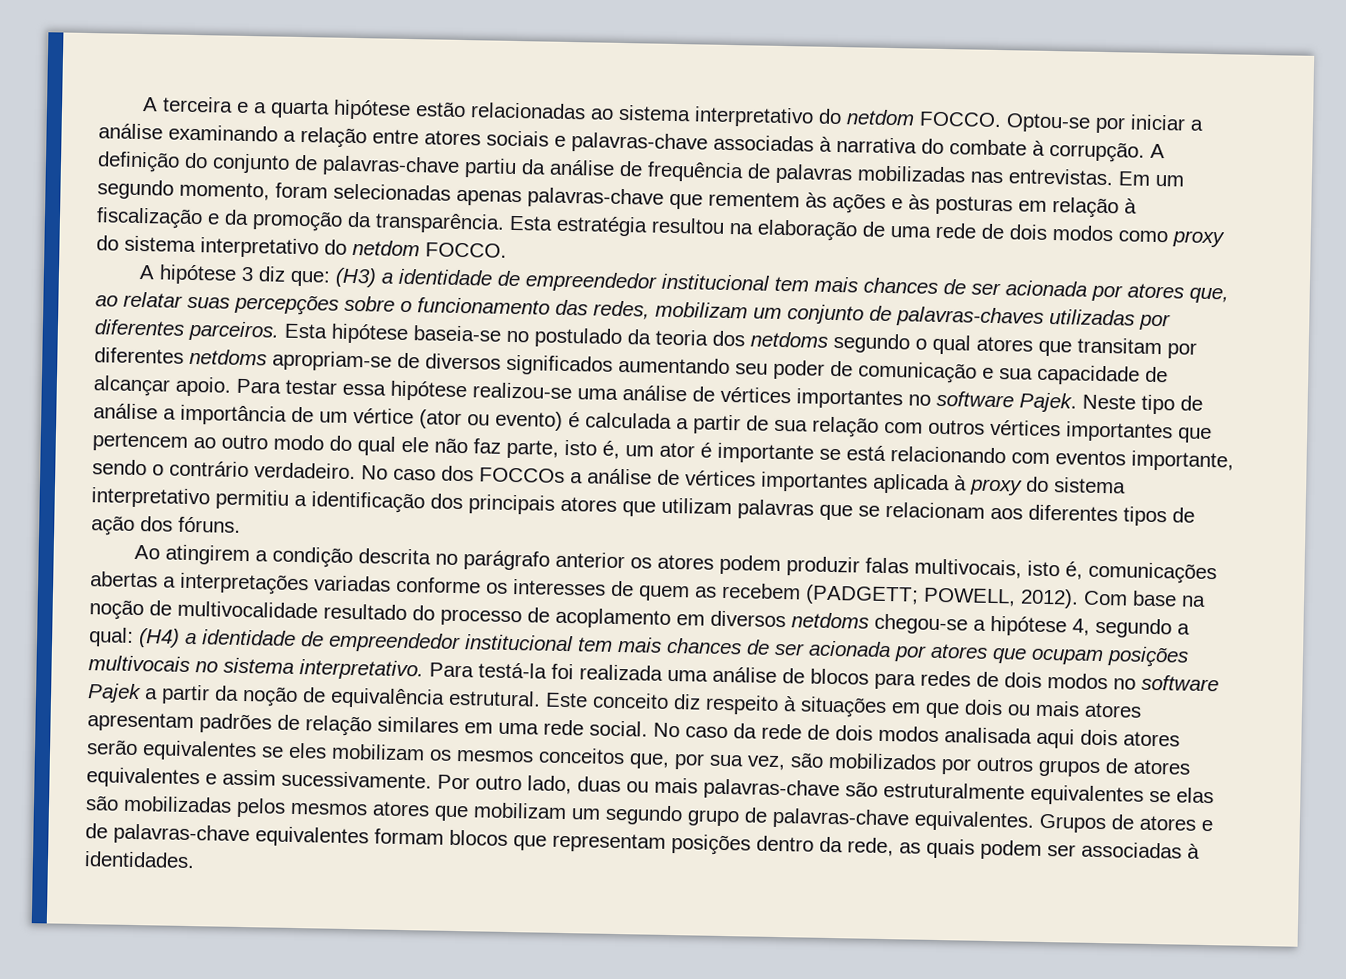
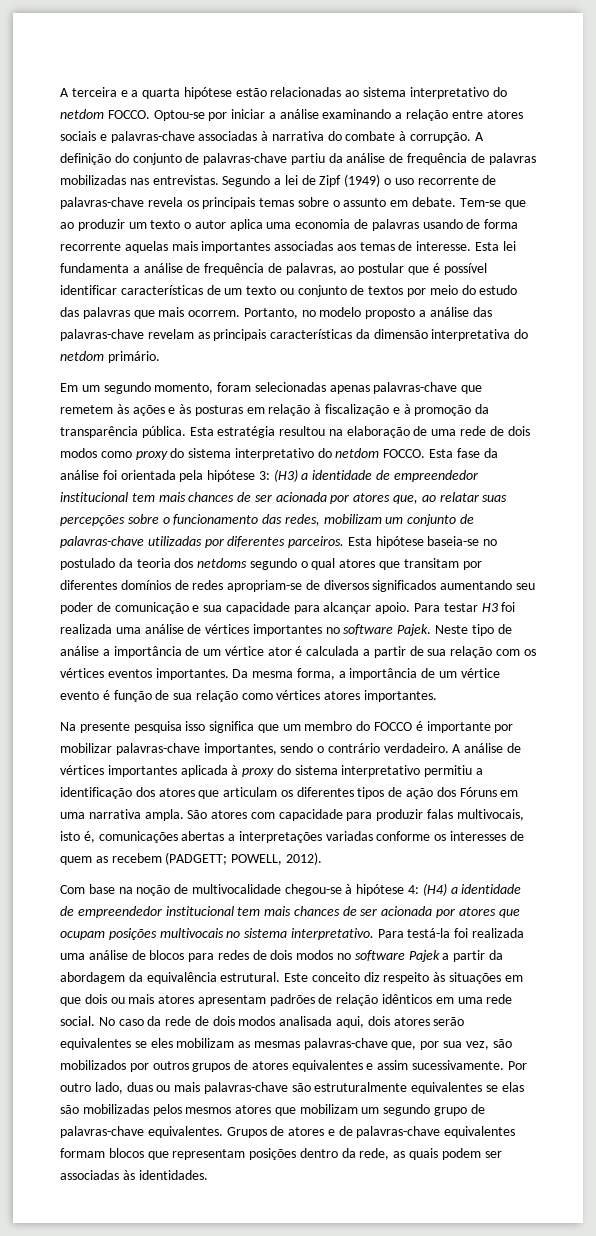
- A definição do conjunto de palavras-chave partiu da análise de frequência de palavras mobilizadas nas entrevistas. Em um segundo momento, foram selecionadas apenas palavras-chave que rementem às ações e às posturas em relação à fiscalização e da promoção da transparência.
+ A definição do conjunto de palavras-chave partiu da análise de frequência de palavras mobilizadas nas entrevistas. Segundo a lei de Zipf (1949) o uso recorrente de palavras-chave revela os principais temas sobre o assunto em debate. Tem-se que ao produzir um texto o autor aplica uma economia de palavras usando de forma recorrente aquelas mais importantes associadas aos temas de interesse. Esta lei fundamenta a análise de frequência de palavras, ao postular que é possível identificar características de um texto ou conjunto de textos por meio do estudo das palavras que mais ocorrem. Portanto, no modelo proposto a análise das palavras-chave revelam as principais características da dimensão interpretativa do netdom primário.
+ Em um segundo momento, foram selecionadas apenas palavras-chave que remetem às ações e às posturas em relação à fiscalização e à promoção da transparência pública.
- Esta estratégia resultou na elaboração de uma rede de dois modos como proxy do sistema interpretativo do netdom FOCCO.
- A hipótese 3 diz que: (H3) a identidade de empreendedor institucional tem mais chances de ser acionada por atores que, ao relatar suas percepções sobre o funcionamento das redes, mobilizam um conjunto de palavras-chaves utilizadas por diferentes parceiros.
+ Esta estratégia resultou na elaboração de uma rede de dois modos como proxy do sistema interpretativo do netdom FOCCO. Esta fase da análise foi orientada pela hipótese 3: (H3) a identidade de empreendedor institucional tem mais chances de ser acionada por atores que, ao relatar suas percepções sobre o funcionamento das redes, mobilizam um conjunto de palavras-chave utilizadas por diferentes parceiros.
- Esta hipótese baseia-se no postulado da teoria dos netdoms segundo o qual atores que transitam por diferentes netdoms apropriam-se de diversos significados aumentando seu poder de comunicação e sua capacidade de alcançar apoio.
+ Esta hipótese baseia-se no postulado da teoria dos netdoms segundo o qual atores que transitam por diferentes domínios de redes apropriam-se de diversos significados aumentando seu poder de comunicação e sua capacidade para alcançar apoio.
- Para testar essa hipótese realizou-se uma análise de vértices importantes no software Pajek.
+ Para testar H3 foi realizada uma análise de vértices importantes no software Pajek.
- Neste tipo de análise a importância de um vértice (ator ou evento) é calculada a partir de sua relação com outros vértices importantes que pertencem ao outro modo do qual ele não faz parte, isto é, um ator é importante se está relacionando com eventos importante, sendo o contrário verdadeiro. No caso dos FOCCOs a análise de vértices importantes aplicada à proxy do sistema interpretativo permitiu a identificação dos principais atores que utilizam palavras que se relacionam aos diferentes tipos de ação dos fóruns.
- Ao atingirem a condição descrita no parágrafo anterior os atores podem produzir falas multivocais, isto é, comunicações abertas a interpretações variadas conforme os interesses de quem as recebem (PADGETT;
+ Neste tipo de análise a importância de um vértice ator é calculada a partir de sua relação com os vértices eventos importantes. Da mesma forma, a importância de um vértice evento é função de sua relação como vértices atores importantes.
+ Na presente pesquisa isso significa que um membro do FOCCO é importante por mobilizar palavras-chave importantes, sendo o contrário verdadeiro. A análise de vértices importantes aplicada à proxy do sistema interpretativo permitiu a identificação dos atores que articulam os diferentes tipos de ação dos Fóruns em uma narrativa ampla. São atores com capacidade para produzir falas multivocais, isto é, comunicações abertas a interpretações variadas conforme os interesses de quem as recebem (PADGETT;
- POWELL, 2012). Com base na noção de multivocalidade resultado do processo de acoplamento em diversos netdoms chegou-se a hipótese 4, segundo a qual:
+ POWELL, 2012).
+ Com base na noção de multivocalidade chegou-se à hipótese 4:
- Para testá-la foi realizada uma análise de blocos para redes de dois modos no software Pajek a partir da noção de equivalência estrutural.
+ Para testá-la foi realizada uma análise de blocos para redes de dois modos no software Pajek a partir da abordagem da equivalência estrutural.
- Este conceito diz respeito à situações em que dois ou mais atores apresentam padrões de relação similares em uma rede social.
+ Este conceito diz respeito às situações em que dois ou mais atores apresentam padrões de relação idênticos em uma rede social.
- No caso da rede de dois modos analisada aqui dois atores serão equivalentes se eles mobilizam os mesmos conceitos que, por sua vez, são mobilizados por outros grupos de atores equivalentes e assim sucessivamente.
+ No caso da rede de dois modos analisada aqui, dois atores serão equivalentes se eles mobilizam as mesmas palavras-chave que, por sua vez, são mobilizados por outros grupos de atores equivalentes e assim sucessivamente.
- Grupos de atores e de palavras-chave equivalentes formam blocos que representam posições dentro da rede, as quais podem ser associadas à identidades.
+ Grupos de atores e de palavras-chave equivalentes formam blocos que representam posições dentro da rede, as quais podem ser associadas às identidades.

